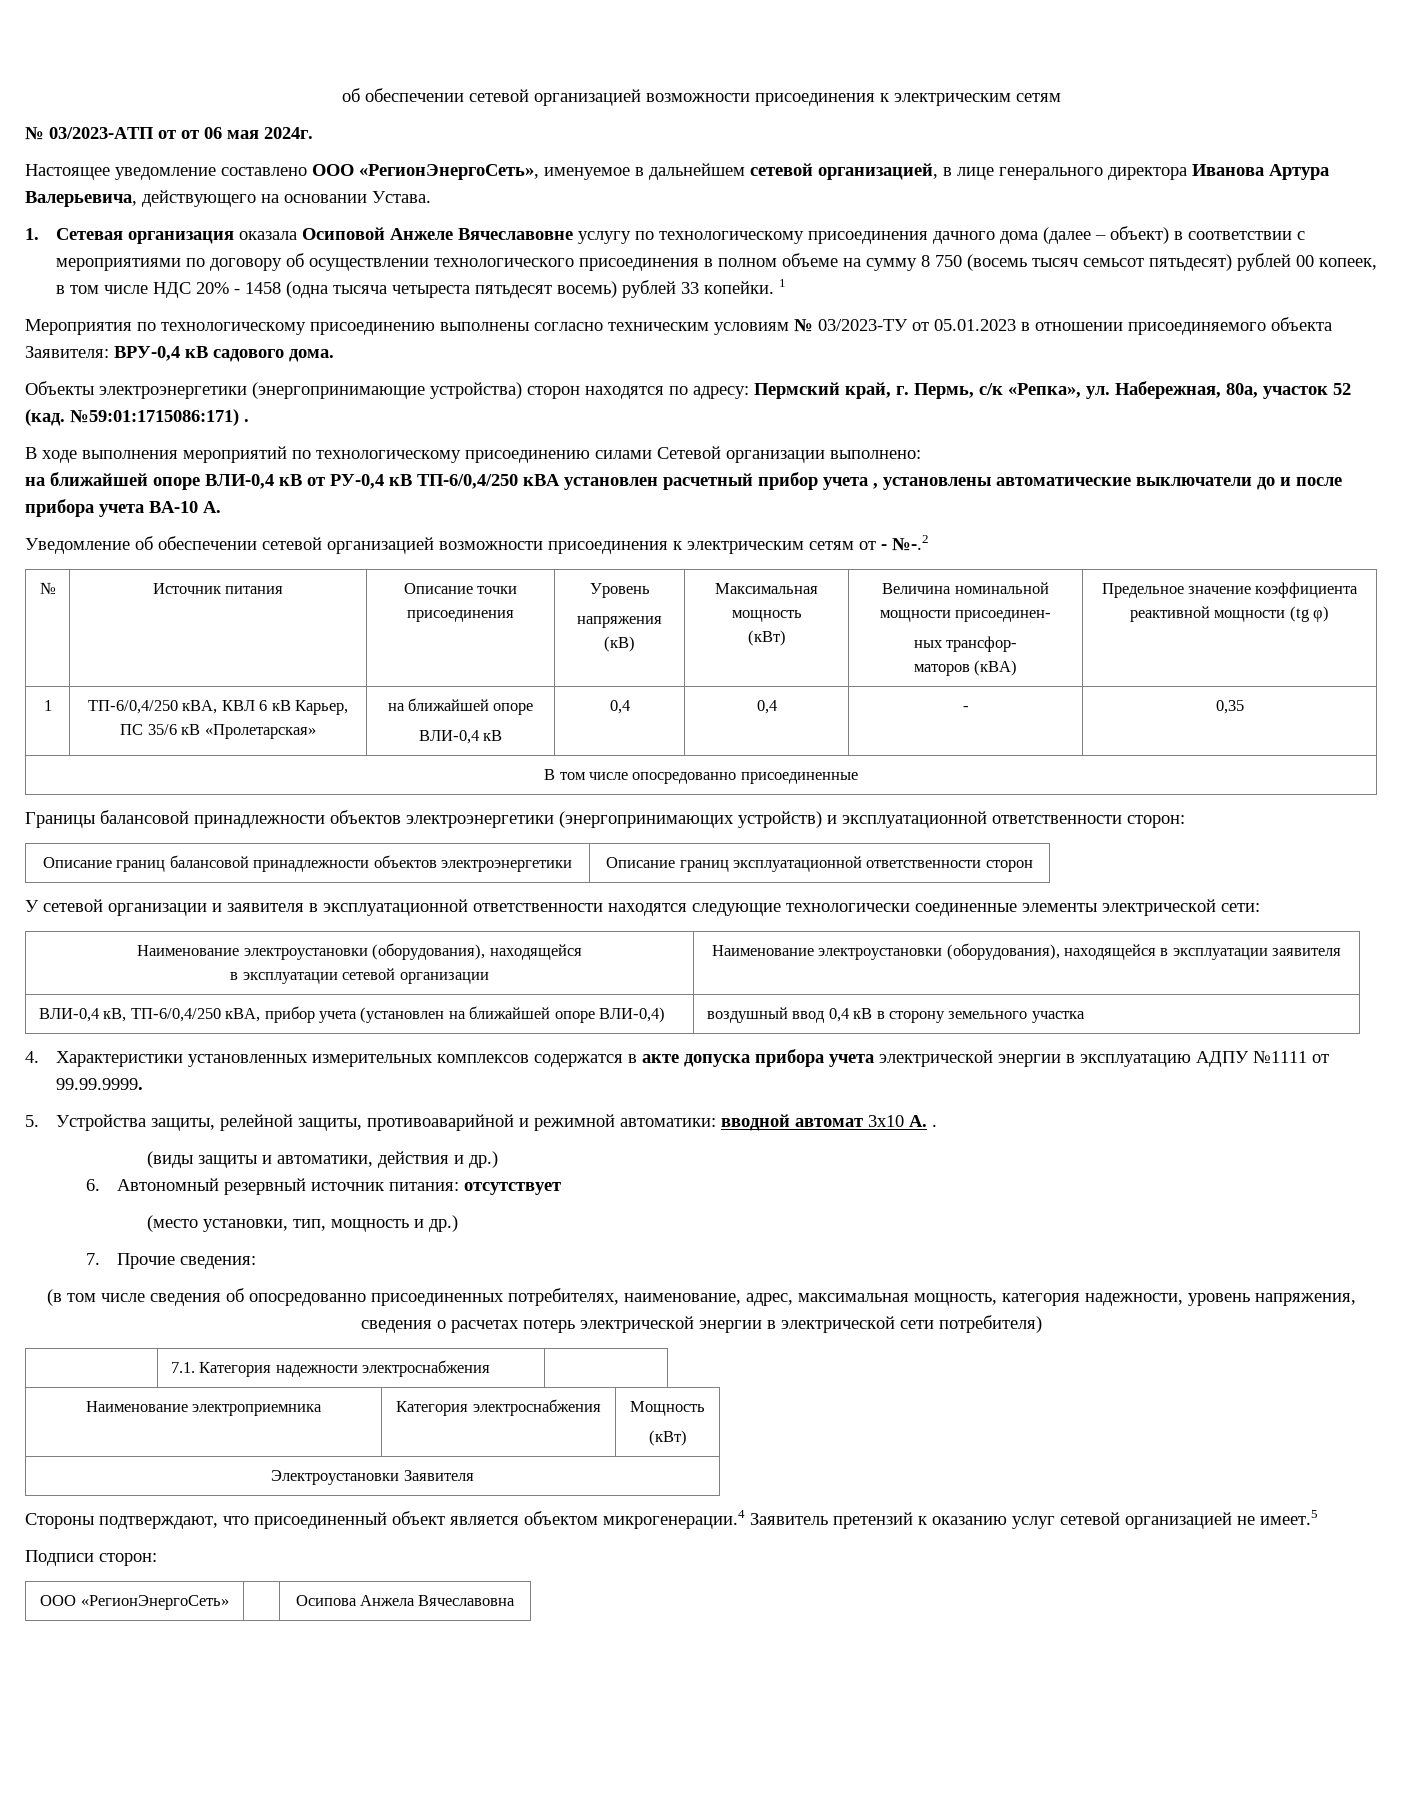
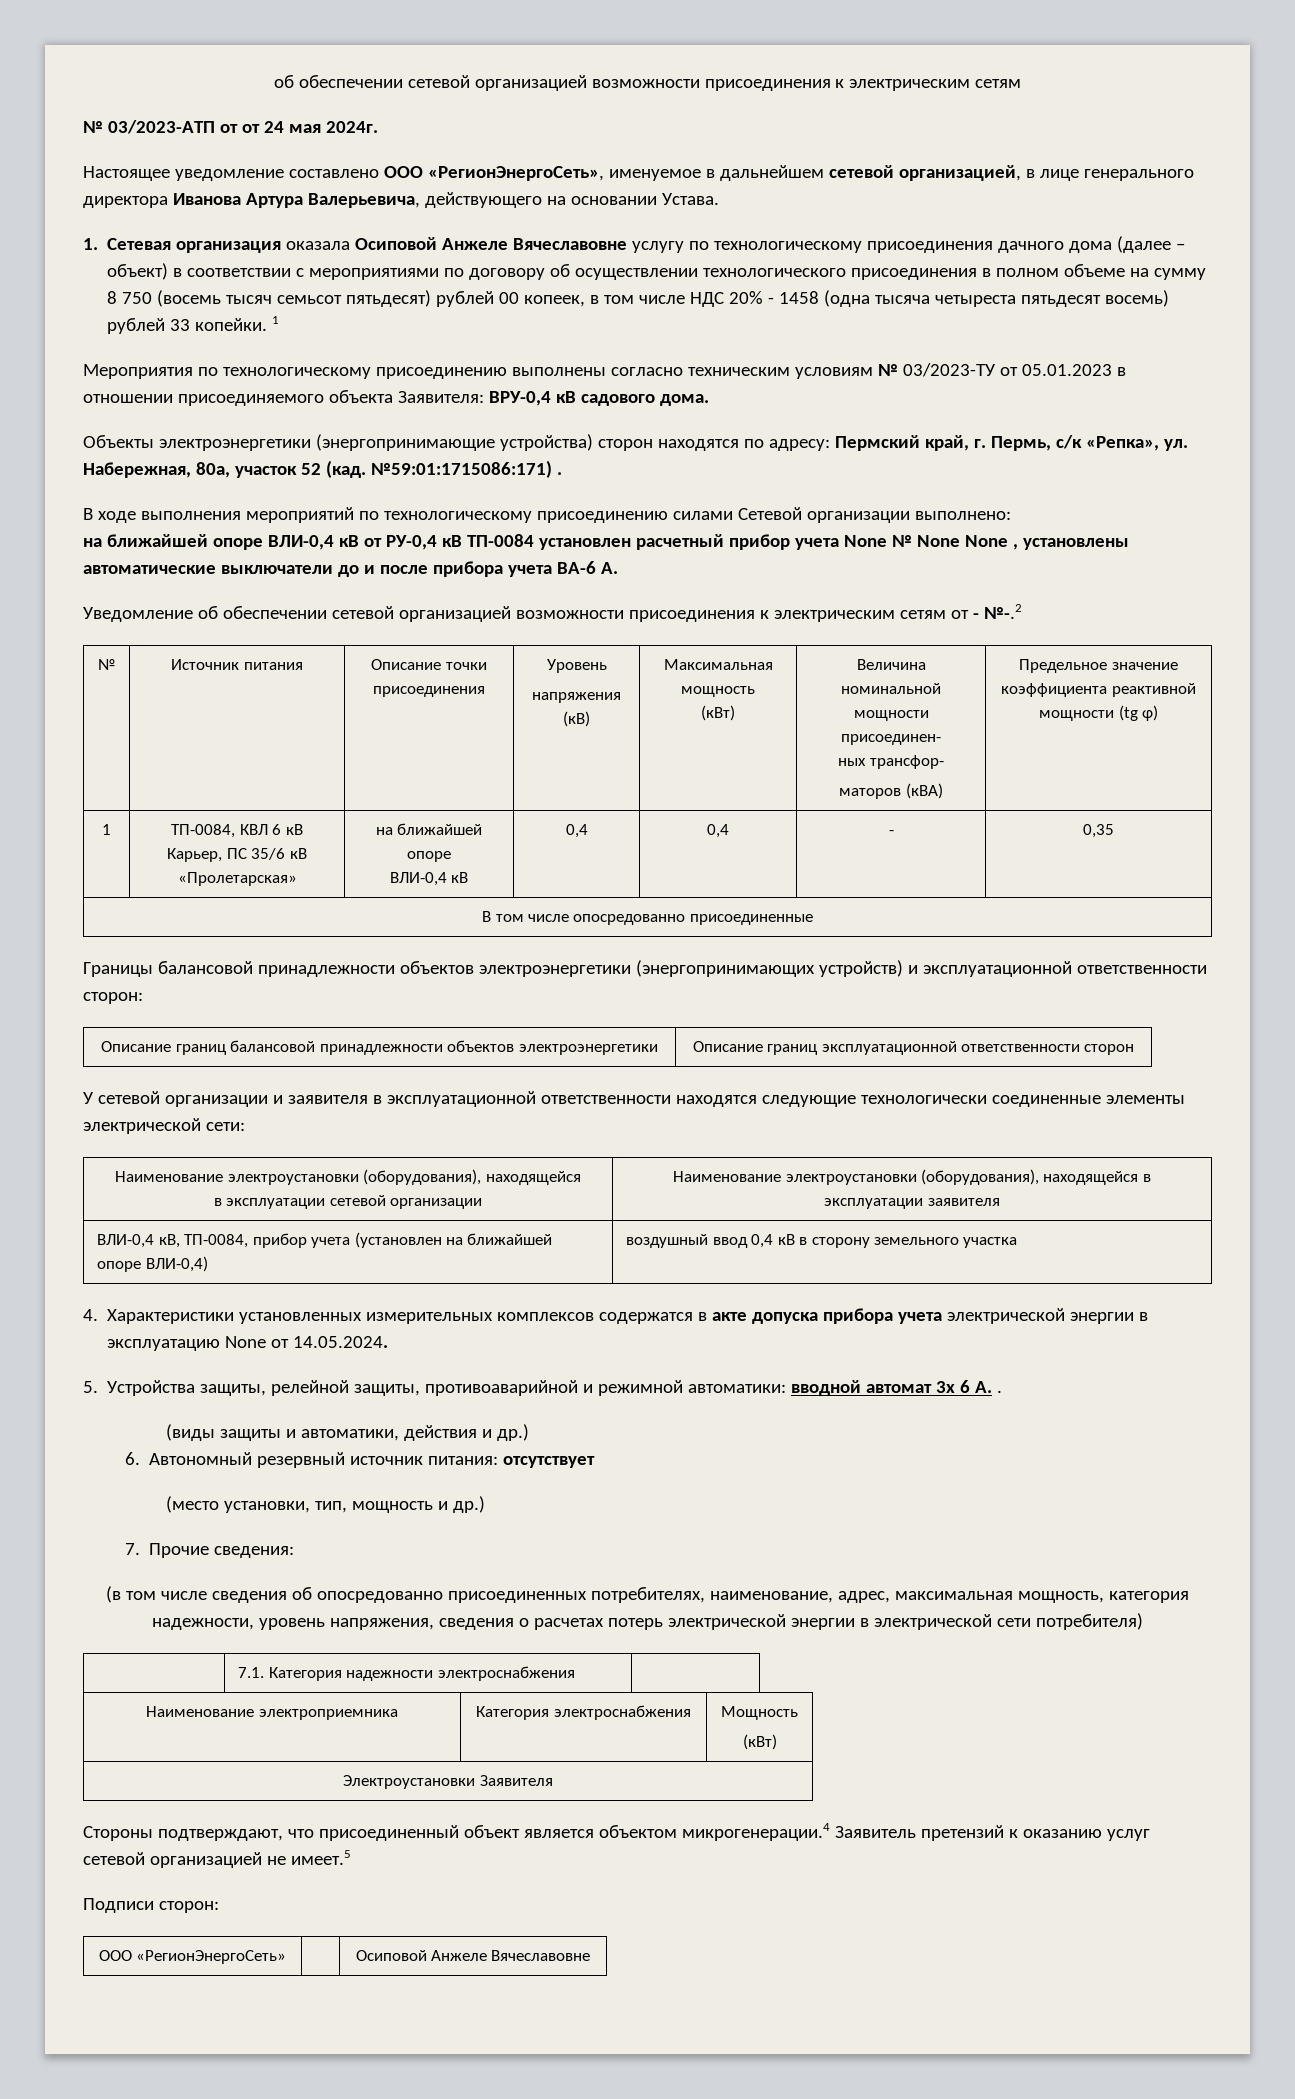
- № 03/2023-АТП от от 06 мая 2024г.
+ № 03/2023-АТП от от 24 мая 2024г.
- на ближайшей опоре ВЛИ-0,4 кВ от РУ-0,4 кВ ТП-6/0,4/250 кВА установлен расчетный прибор учета , установлены автоматические выключатели до и после прибора учета ВА-10 А.
+ на ближайшей опоре ВЛИ-0,4 кВ от РУ-0,4 кВ ТП-0084 установлен расчетный прибор учета None № None None , установлены автоматические выключатели до и после прибора учета ВА-6 А.
- 1 | ТП-6/0,4/250 кВА, КВЛ 6 кВ Карьер, ПС 35/6 кВ «Пролетарская» | на ближайшей опоре
+ 1 | ТП-0084, КВЛ 6 кВ Карьер, ПС 35/6 кВ «Пролетарская» | на ближайшей опоре
- ВЛИ-0,4 кВ, ТП-6/0,4/250 кВА, прибор учета (установлен на ближайшей опоре ВЛИ-0,4) | воздушный ввод 0,4 кВ в сторону земельного участка
+ ВЛИ-0,4 кВ, ТП-0084, прибор учета (установлен на ближайшей опоре ВЛИ-0,4) | воздушный ввод 0,4 кВ в сторону земельного участка
- 4. Характеристики установленных измерительных комплексов содержатся в акте допуска прибора учета электрической энергии в эксплуатацию АДПУ №1111 от 99.99.9999.
+ 4. Характеристики установленных измерительных комплексов содержатся в акте допуска прибора учета электрической энергии в эксплуатацию None от 14.05.2024.
- 5. Устройства защиты, релейной защиты, противоаварийной и режимной автоматики: вводной автомат 3х10 А. .
+ 5. Устройства защиты, релейной защиты, противоаварийной и режимной автоматики: вводной автомат 3х 6 А. .
- ООО «РегионЭнергоСеть» | | Осипова Анжела Вячеславовна
+ ООО «РегионЭнергоСеть» | | Осиповой Анжеле Вячеславовне

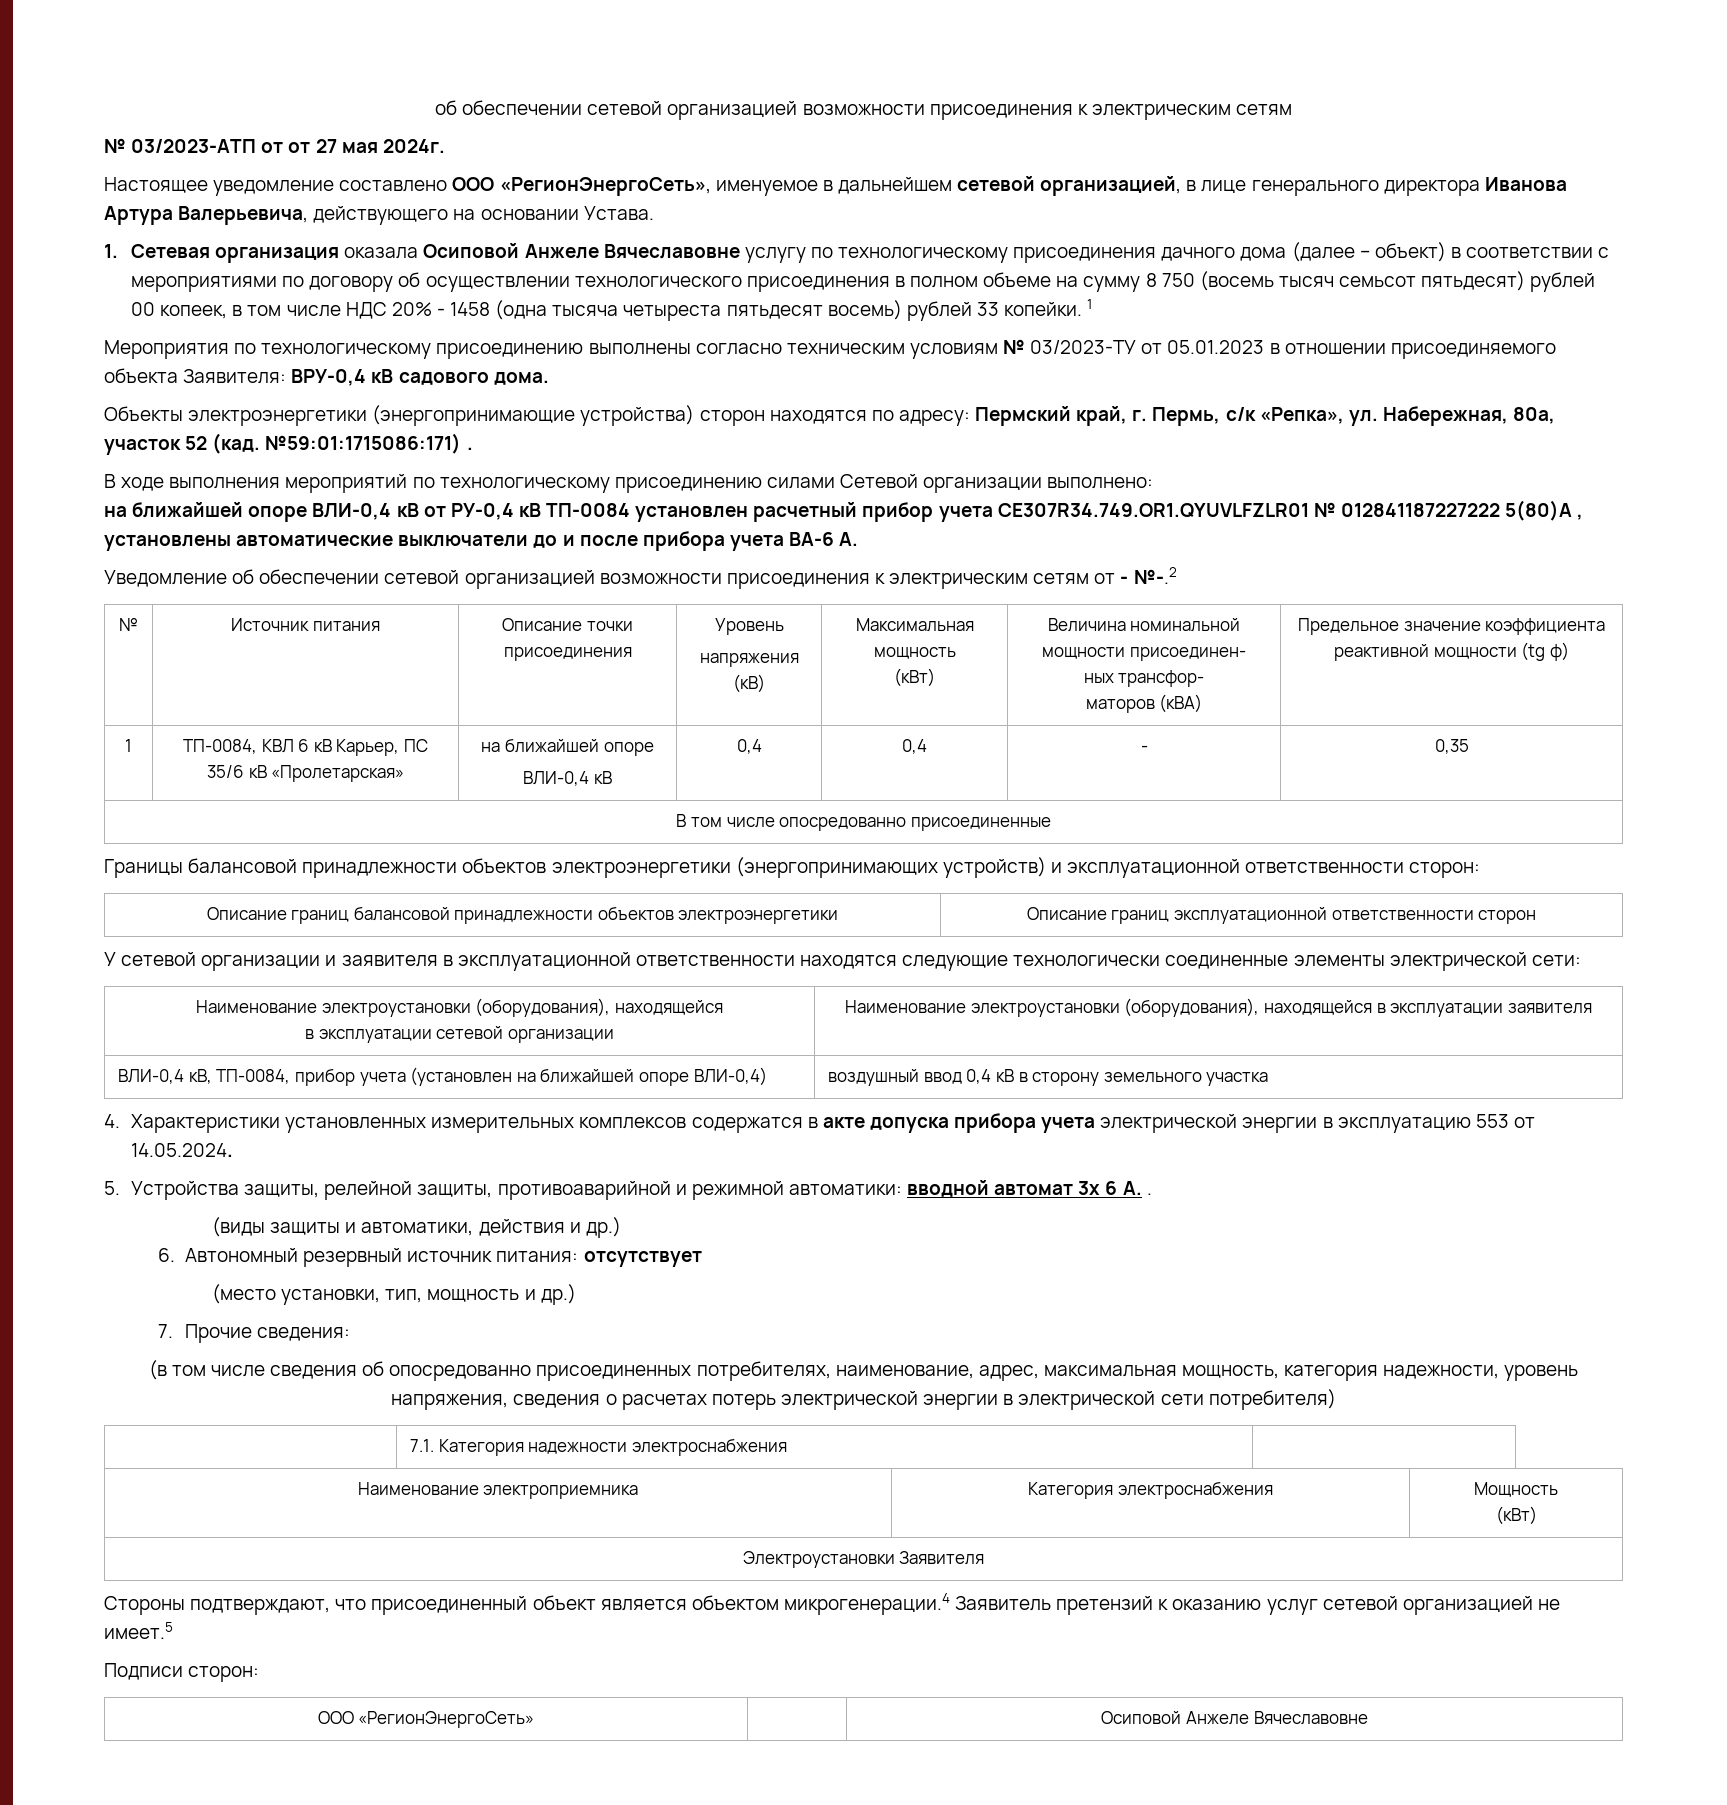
- № 03/2023-АТП от от 24 мая 2024г.
+ № 03/2023-АТП от от 27 мая 2024г.
- на ближайшей опоре ВЛИ-0,4 кВ от РУ-0,4 кВ ТП-0084 установлен расчетный прибор учета None № None None , установлены автоматические выключатели до и после прибора учета ВА-6 А.
+ на ближайшей опоре ВЛИ-0,4 кВ от РУ-0,4 кВ ТП-0084 установлен расчетный прибор учета CE307R34.749.OR1.QYUVLFZLR01 № 012841187227222 5(80)А , установлены автоматические выключатели до и после прибора учета ВА-6 А.
- 4. Характеристики установленных измерительных комплексов содержатся в акте допуска прибора учета электрической энергии в эксплуатацию None от 14.05.2024.
+ 4. Характеристики установленных измерительных комплексов содержатся в акте допуска прибора учета электрической энергии в эксплуатацию 553 от 14.05.2024.

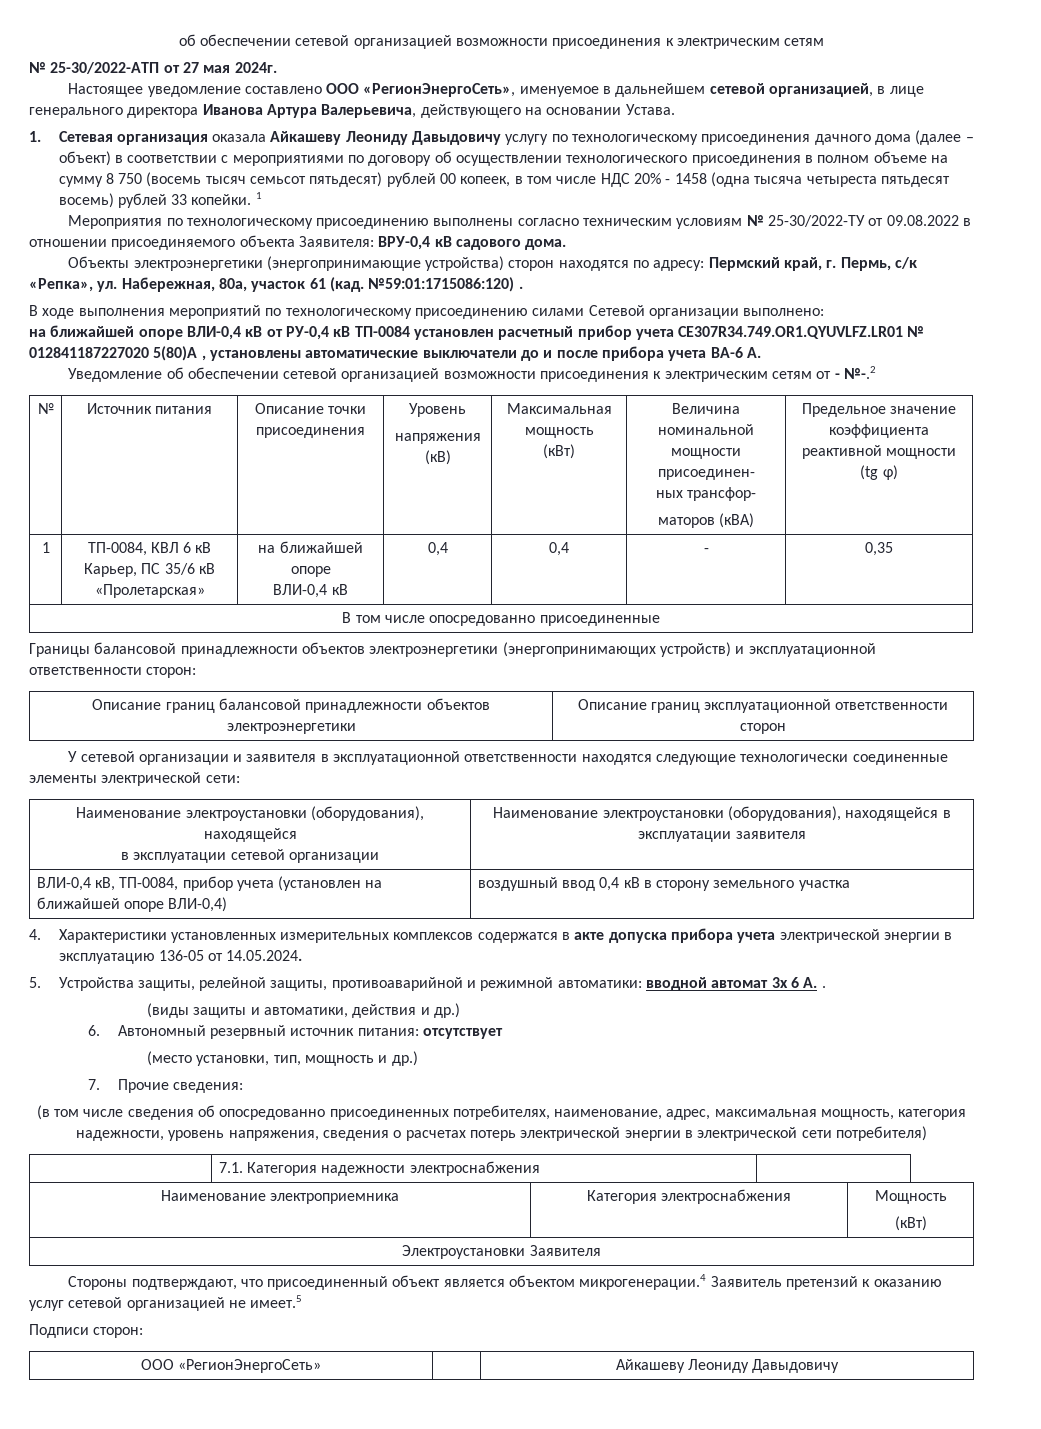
- № 03/2023-АТП от от 27 мая 2024г.
+ № 25-30/2022-АТП от 27 мая 2024г.
- 1. Сетевая организация оказала Осиповой Анжеле Вячеславовне услугу по технологическому присоединения дачного дома (далее – объект) в соответствии с мероприятиями по договору об осуществлении технологического присоединения в полном объеме на сумму 8 750 (восемь тысяч семьсот пятьдесят) рублей 00 копеек, в том числе НДС 20% - 1458 (одна тысяча четыреста пятьдесят восемь) рублей 33 копейки.
+ 1. Сетевая организация оказала Айкашеву Леониду Давыдовичу услугу по технологическому присоединения дачного дома (далее – объект) в соответствии с мероприятиями по договору об осуществлении технологического присоединения в полном объеме на сумму 8 750 (восемь тысяч семьсот пятьдесят) рублей 00 копеек, в том числе НДС 20% - 1458 (одна тысяча четыреста пятьдесят восемь) рублей 33 копейки.
- Мероприятия по технологическому присоединению выполнены согласно техническим условиям № 03/2023-ТУ от 05.01.2023 в отношении присоединяемого объекта Заявителя: ВРУ-0,4 кВ садового дома.
+ Мероприятия по технологическому присоединению выполнены согласно техническим условиям № 25-30/2022-ТУ от 09.08.2022 в отношении присоединяемого объекта Заявителя: ВРУ-0,4 кВ садового дома.
- Объекты электроэнергетики (энергопринимающие устройства) сторон находятся по адресу: Пермский край, г. Пермь, с/к «Репка», ул. Набережная, 80а, участок 52 (кад. №59:01:1715086:171) .
+ Объекты электроэнергетики (энергопринимающие устройства) сторон находятся по адресу: Пермский край, г. Пермь, с/к «Репка», ул. Набережная, 80а, участок 61 (кад. №59:01:1715086:120) .
- на ближайшей опоре ВЛИ-0,4 кВ от РУ-0,4 кВ ТП-0084 установлен расчетный прибор учета CE307R34.749.OR1.QYUVLFZLR01 № 012841187227222 5(80)А , установлены автоматические выключатели до и после прибора учета ВА-6 А.
+ на ближайшей опоре ВЛИ-0,4 кВ от РУ-0,4 кВ ТП-0084 установлен расчетный прибор учета СЕ307R34.749.OR1.QYUVLFZ.LR01 № 012841187227020 5(80)А , установлены автоматические выключатели до и после прибора учета ВА-6 А.
- 4. Характеристики установленных измерительных комплексов содержатся в акте допуска прибора учета электрической энергии в эксплуатацию 553 от 14.05.2024.
+ 4. Характеристики установленных измерительных комплексов содержатся в акте допуска прибора учета электрической энергии в эксплуатацию 136-05 от 14.05.2024.
- ООО «РегионЭнергоСеть» | | Осиповой Анжеле Вячеславовне
+ ООО «РегионЭнергоСеть» | | Айкашеву Леониду Давыдовичу

